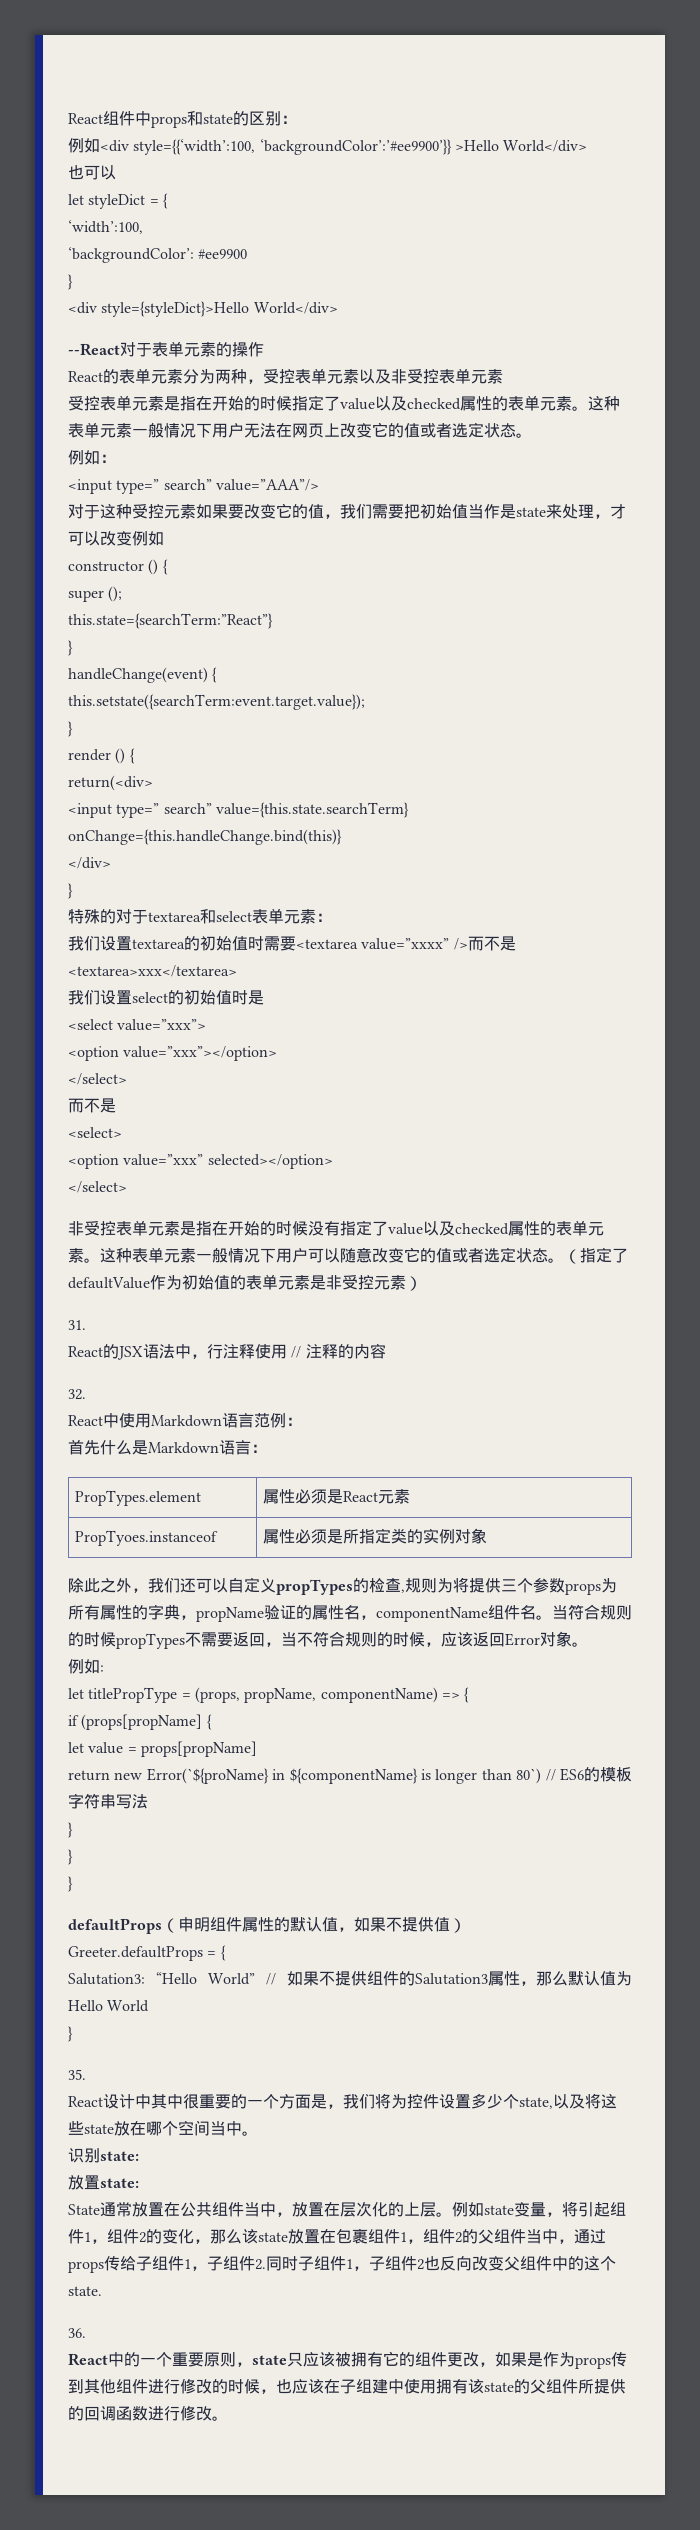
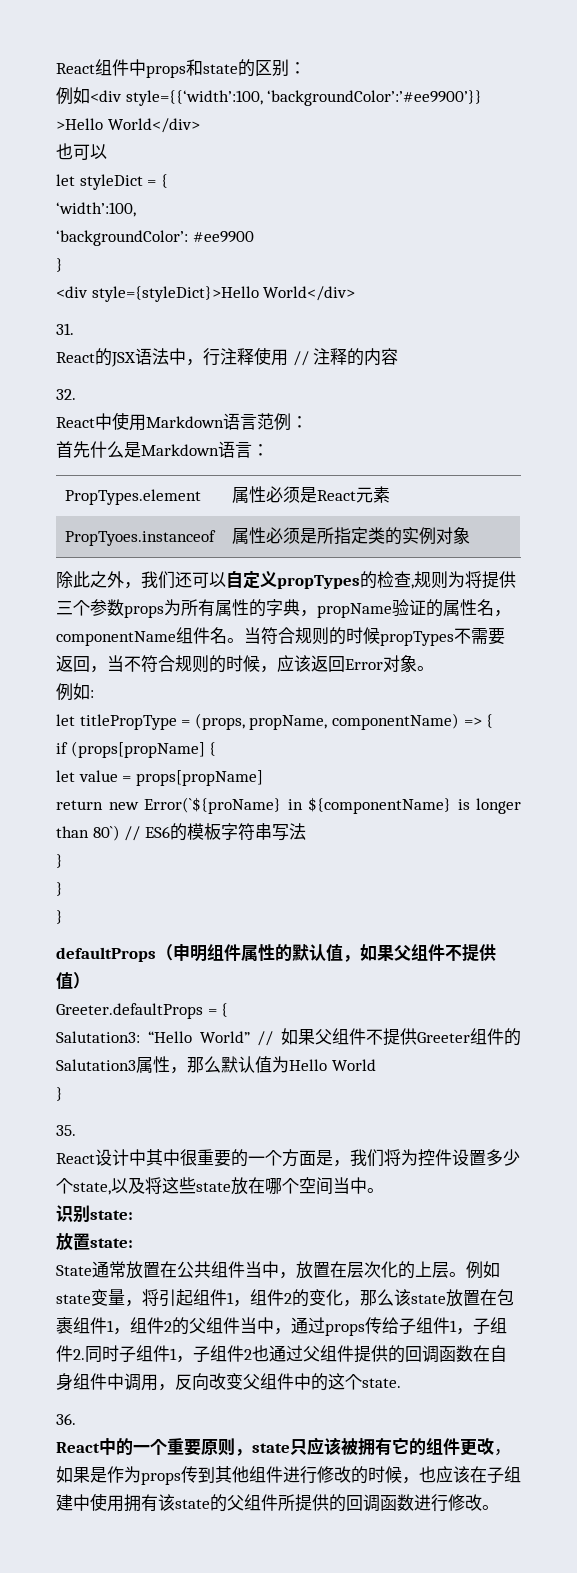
- --React对于表单元素的操作
- React的表单元素分为两种，受控表单元素以及非受控表单元素
- 受控表单元素是指在开始的时候指定了value以及checked属性的表单元素。这种表单元素一般情况下用户无法在网页上改变它的值或者选定状态。
- 例如：
- <input type=” search” value=”AAA”/>
- 对于这种受控元素如果要改变它的值，我们需要把初始值当作是state来处理，才可以改变例如
- constructor () {
- super ();
- this.state={searchTerm:”React”}
- }
- handleChange(event) {
- this.setstate({searchTerm:event.target.value});
- }
- render () {
- return(<div>
- <input type=” search” value={this.state.searchTerm} onChange={this.handleChange.bind(this)}
- </div>
- }
- 特殊的对于textarea和select表单元素：
- 我们设置textarea的初始值时需要<textarea value=”xxxx” />而不是<textarea>xxx</textarea>
- 我们设置select的初始值时是
- <select value=”xxx”>
- <option value=”xxx”></option>
- </select>
- 而不是
- <select>
- <option value=”xxx” selected></option>
- </select>
- 非受控表单元素是指在开始的时候没有指定了value以及checked属性的表单元素。这种表单元素一般情况下用户可以随意改变它的值或者选定状态。（指定了defaultValue作为初始值的表单元素是非受控元素）
- defaultProps（申明组件属性的默认值，如果不提供值）
+ defaultProps（申明组件属性的默认值，如果父组件不提供值）
- Salutation3: “Hello World” // 如果不提供组件的Salutation3属性，那么默认值为Hello World
+ Salutation3: “Hello World” // 如果父组件不提供Greeter组件的Salutation3属性，那么默认值为Hello World
- 例如state变量，将引起组件1，组件2的变化，那么该state放置在包裹组件1，组件2的父组件当中，通过props传给子组件1，子组件2.同时子组件1，子组件2也反向改变父组件中的这个state.
+ 例如state变量，将引起组件1，组件2的变化，那么该state放置在包裹组件1，组件2的父组件当中，通过props传给子组件1，子组件2.同时子组件1，子组件2也通过父组件提供的回调函数在自身组件中调用，反向改变父组件中的这个state.

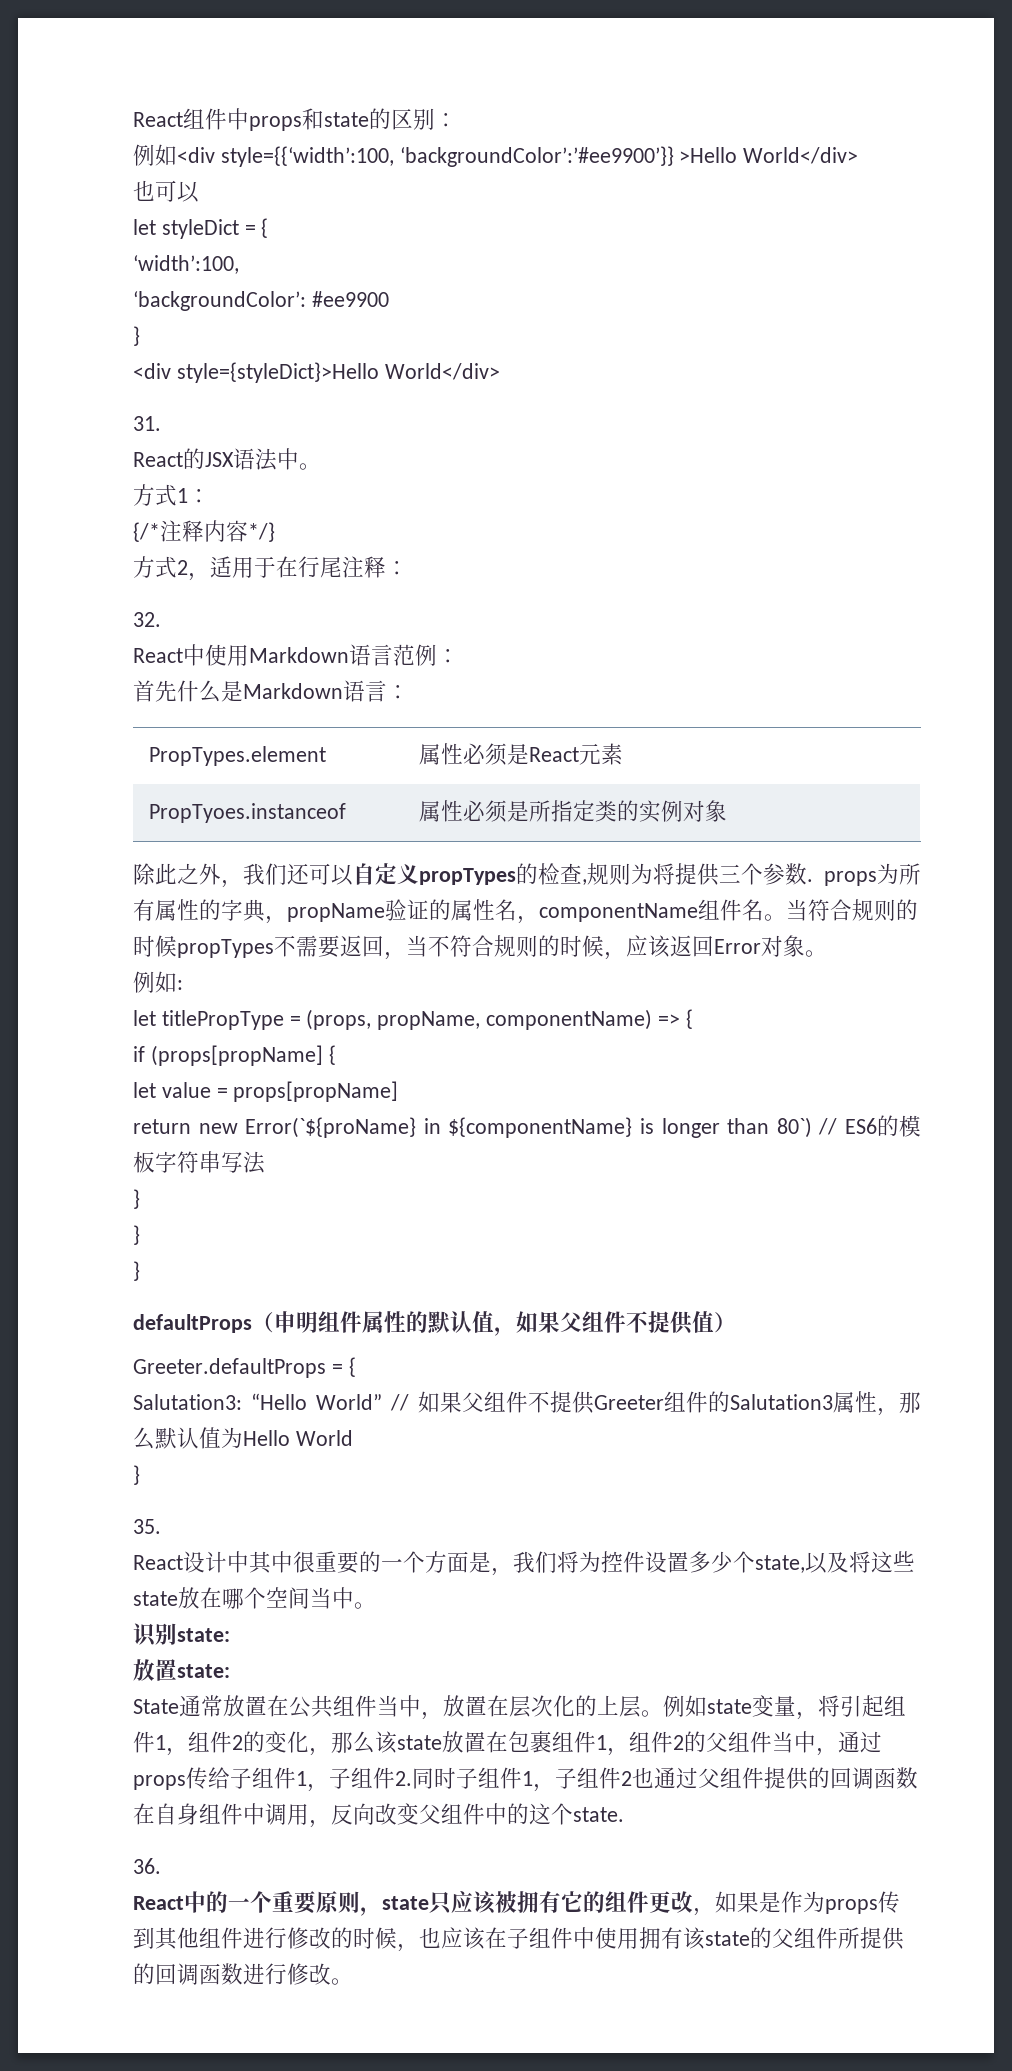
- React的JSX语法中，行注释使用 // 注释的内容
+ React的JSX语法中。
+ 方式1：
+ {/*注释内容*/}
+ 方式2，适用于在行尾注释：
- 除此之外，我们还可以自定义propTypes的检查,规则为将提供三个参数props为所有属性的字典，propName验证的属性名，componentName组件名。
+ 除此之外，我们还可以自定义propTypes的检查,规则为将提供三个参数. props为所有属性的字典，propName验证的属性名，componentName组件名。
- React中的一个重要原则，state只应该被拥有它的组件更改，如果是作为props传到其他组件进行修改的时候，也应该在子组建中使用拥有该state的父组件所提供的回调函数进行修改。
+ React中的一个重要原则，state只应该被拥有它的组件更改，如果是作为props传到其他组件进行修改的时候，也应该在子组件中使用拥有该state的父组件所提供的回调函数进行修改。

